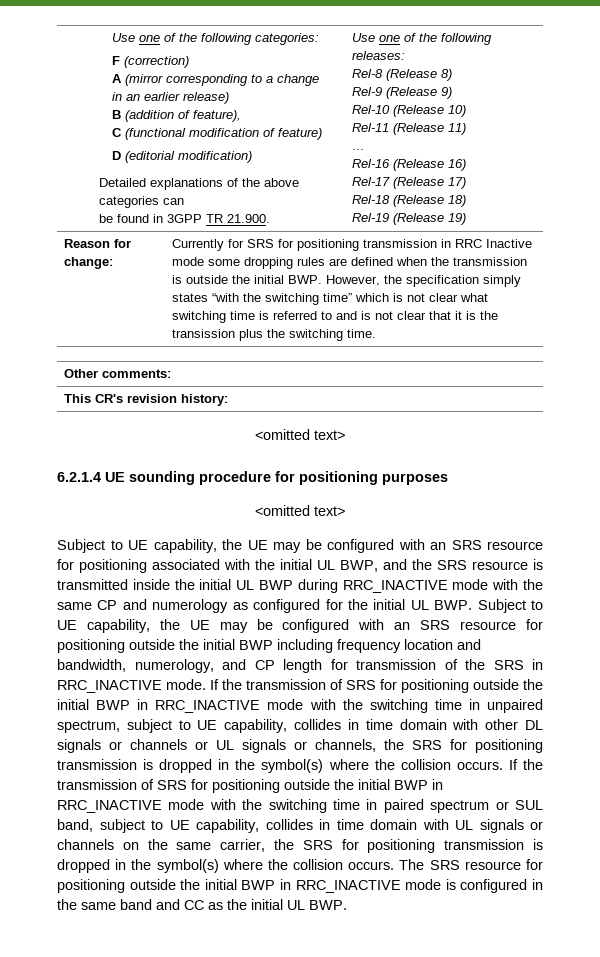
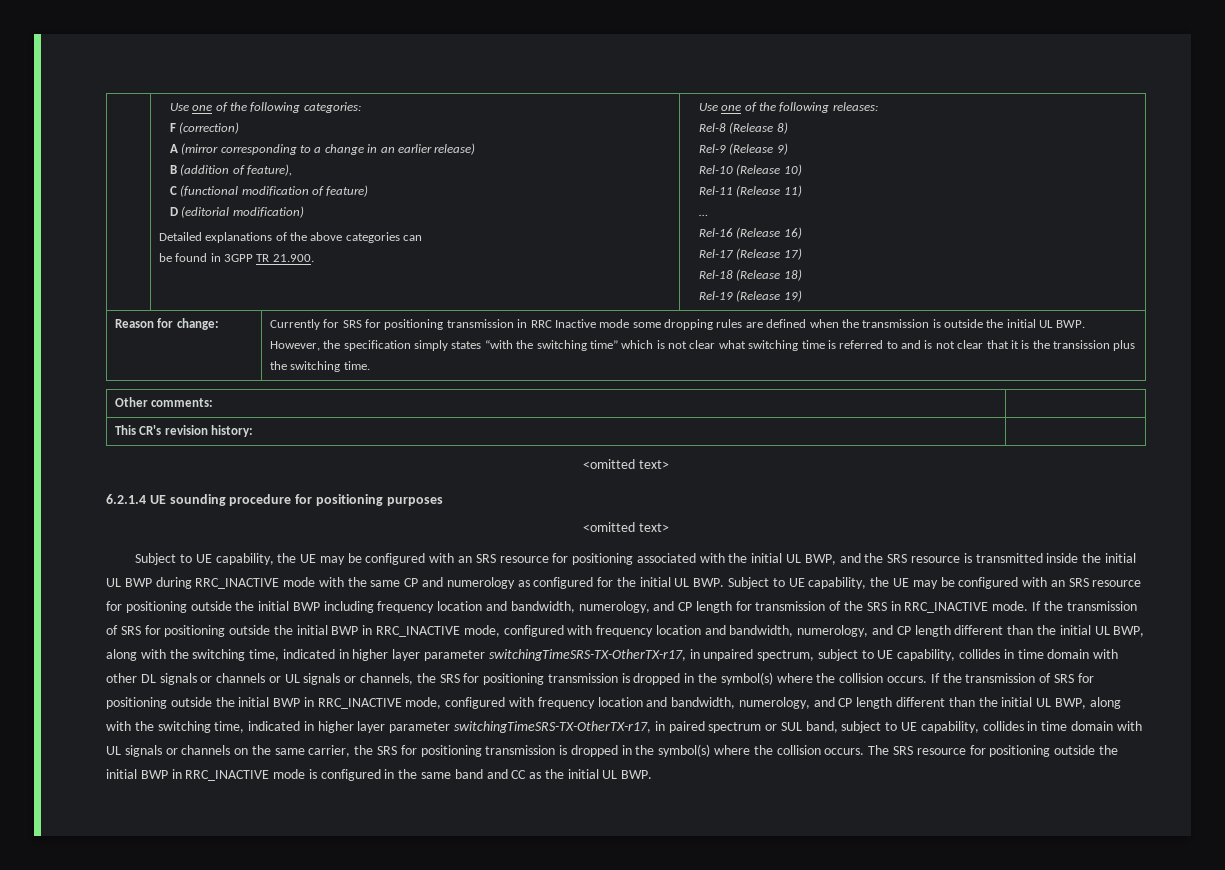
- Currently for SRS for positioning transmission in RRC Inactive mode some dropping rules are defined when the transmission is outside the initial BWP. However, the specification simply states “with the switching time” which is not clear what switching time is referred to and is not clear that it is the transission plus the switching time.
+ Currently for SRS for positioning transmission in RRC Inactive mode some dropping rules are defined when the transmission is outside the initial UL BWP. However, the specification simply states “with the switching time” which is not clear what switching time is referred to and is not clear that it is the transission plus the switching time.
- If the transmission of SRS for positioning outside the initial BWP in RRC_INACTIVE mode with the switching time in unpaired spectrum, subject to UE capability, collides in time domain with other DL signals or channels or UL signals or channels, the SRS for positioning transmission is dropped in the symbol(s) where the collision occurs.
+ If the transmission of SRS for positioning outside the initial BWP in RRC_INACTIVE mode, configured with frequency location and bandwidth, numerology, and CP length different than the initial UL BWP, along with the switching time, indicated in higher layer parameter switchingTimeSRS-TX-OtherTX-r17, in unpaired spectrum, subject to UE capability, collides in time domain with other DL signals or channels or UL signals or channels, the SRS for positioning transmission is dropped in the symbol(s) where the collision occurs.
- If the transmission of SRS for positioning outside the initial BWP in RRC_INACTIVE mode with the switching time in paired spectrum or SUL band, subject to UE capability, collides in time domain with UL signals or channels on the same carrier, the SRS for positioning transmission is dropped in the symbol(s) where the collision occurs.
+ If the transmission of SRS for positioning outside the initial BWP in RRC_INACTIVE mode, configured with frequency location and bandwidth, numerology, and CP length different than the initial UL BWP, along with the switching time, indicated in higher layer parameter switchingTimeSRS-TX-OtherTX-r17, in paired spectrum or SUL band, subject to UE capability, collides in time domain with UL signals or channels on the same carrier, the SRS for positioning transmission is dropped in the symbol(s) where the collision occurs.

